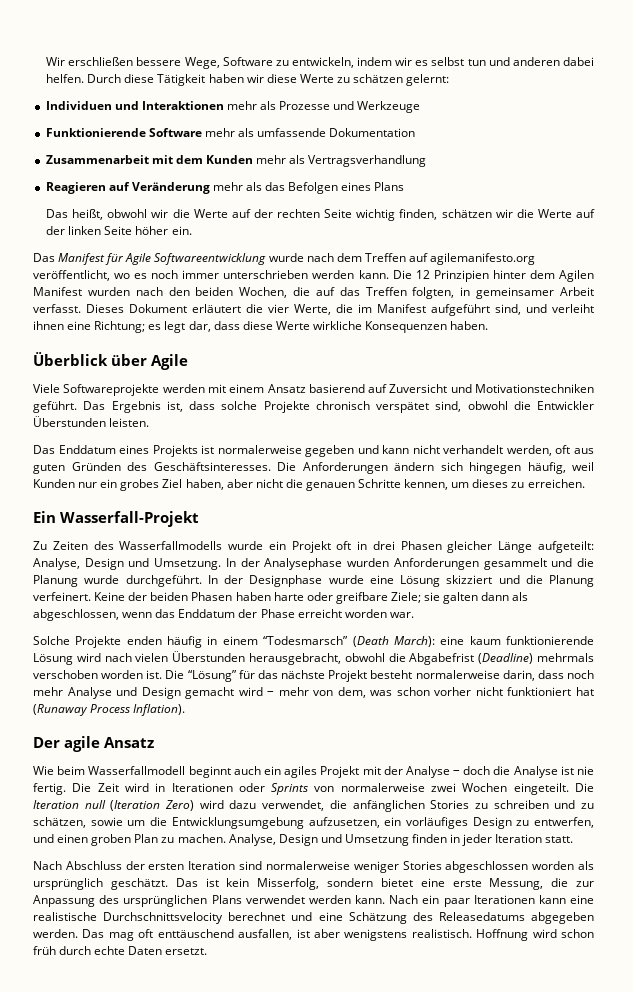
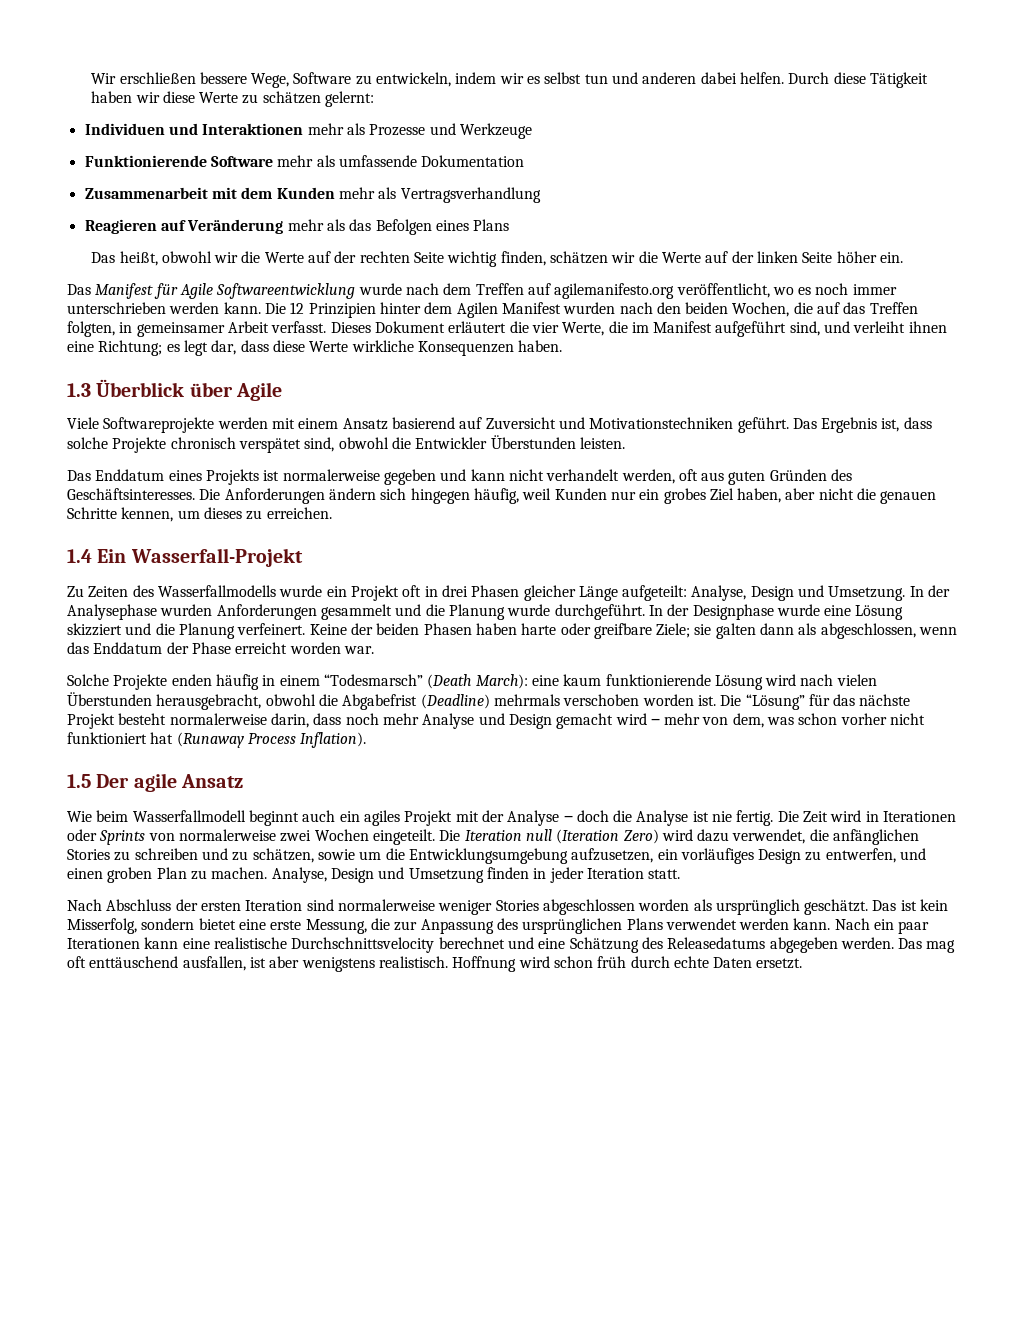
- Überblick über Agile
+ 1.3 Überblick über Agile
- Ein Wasserfall-Projekt
+ 1.4 Ein Wasserfall-Projekt
- Der agile Ansatz
+ 1.5 Der agile Ansatz

